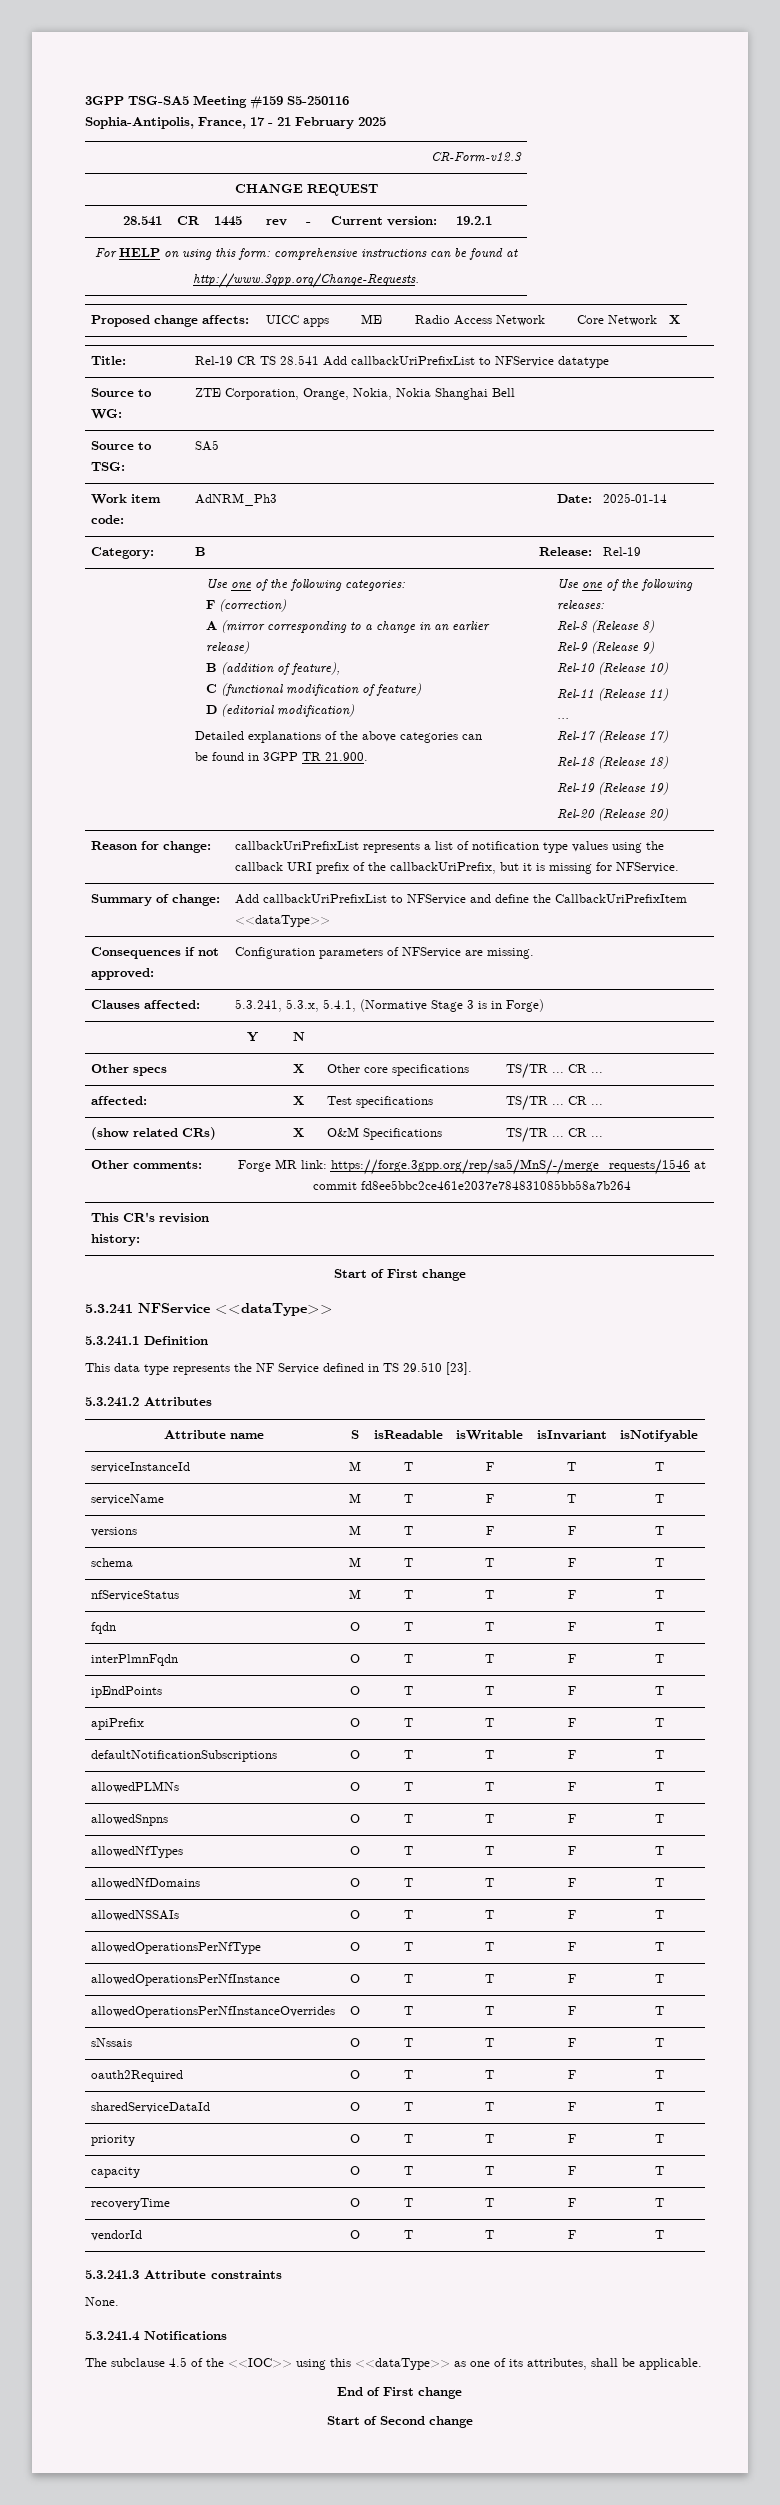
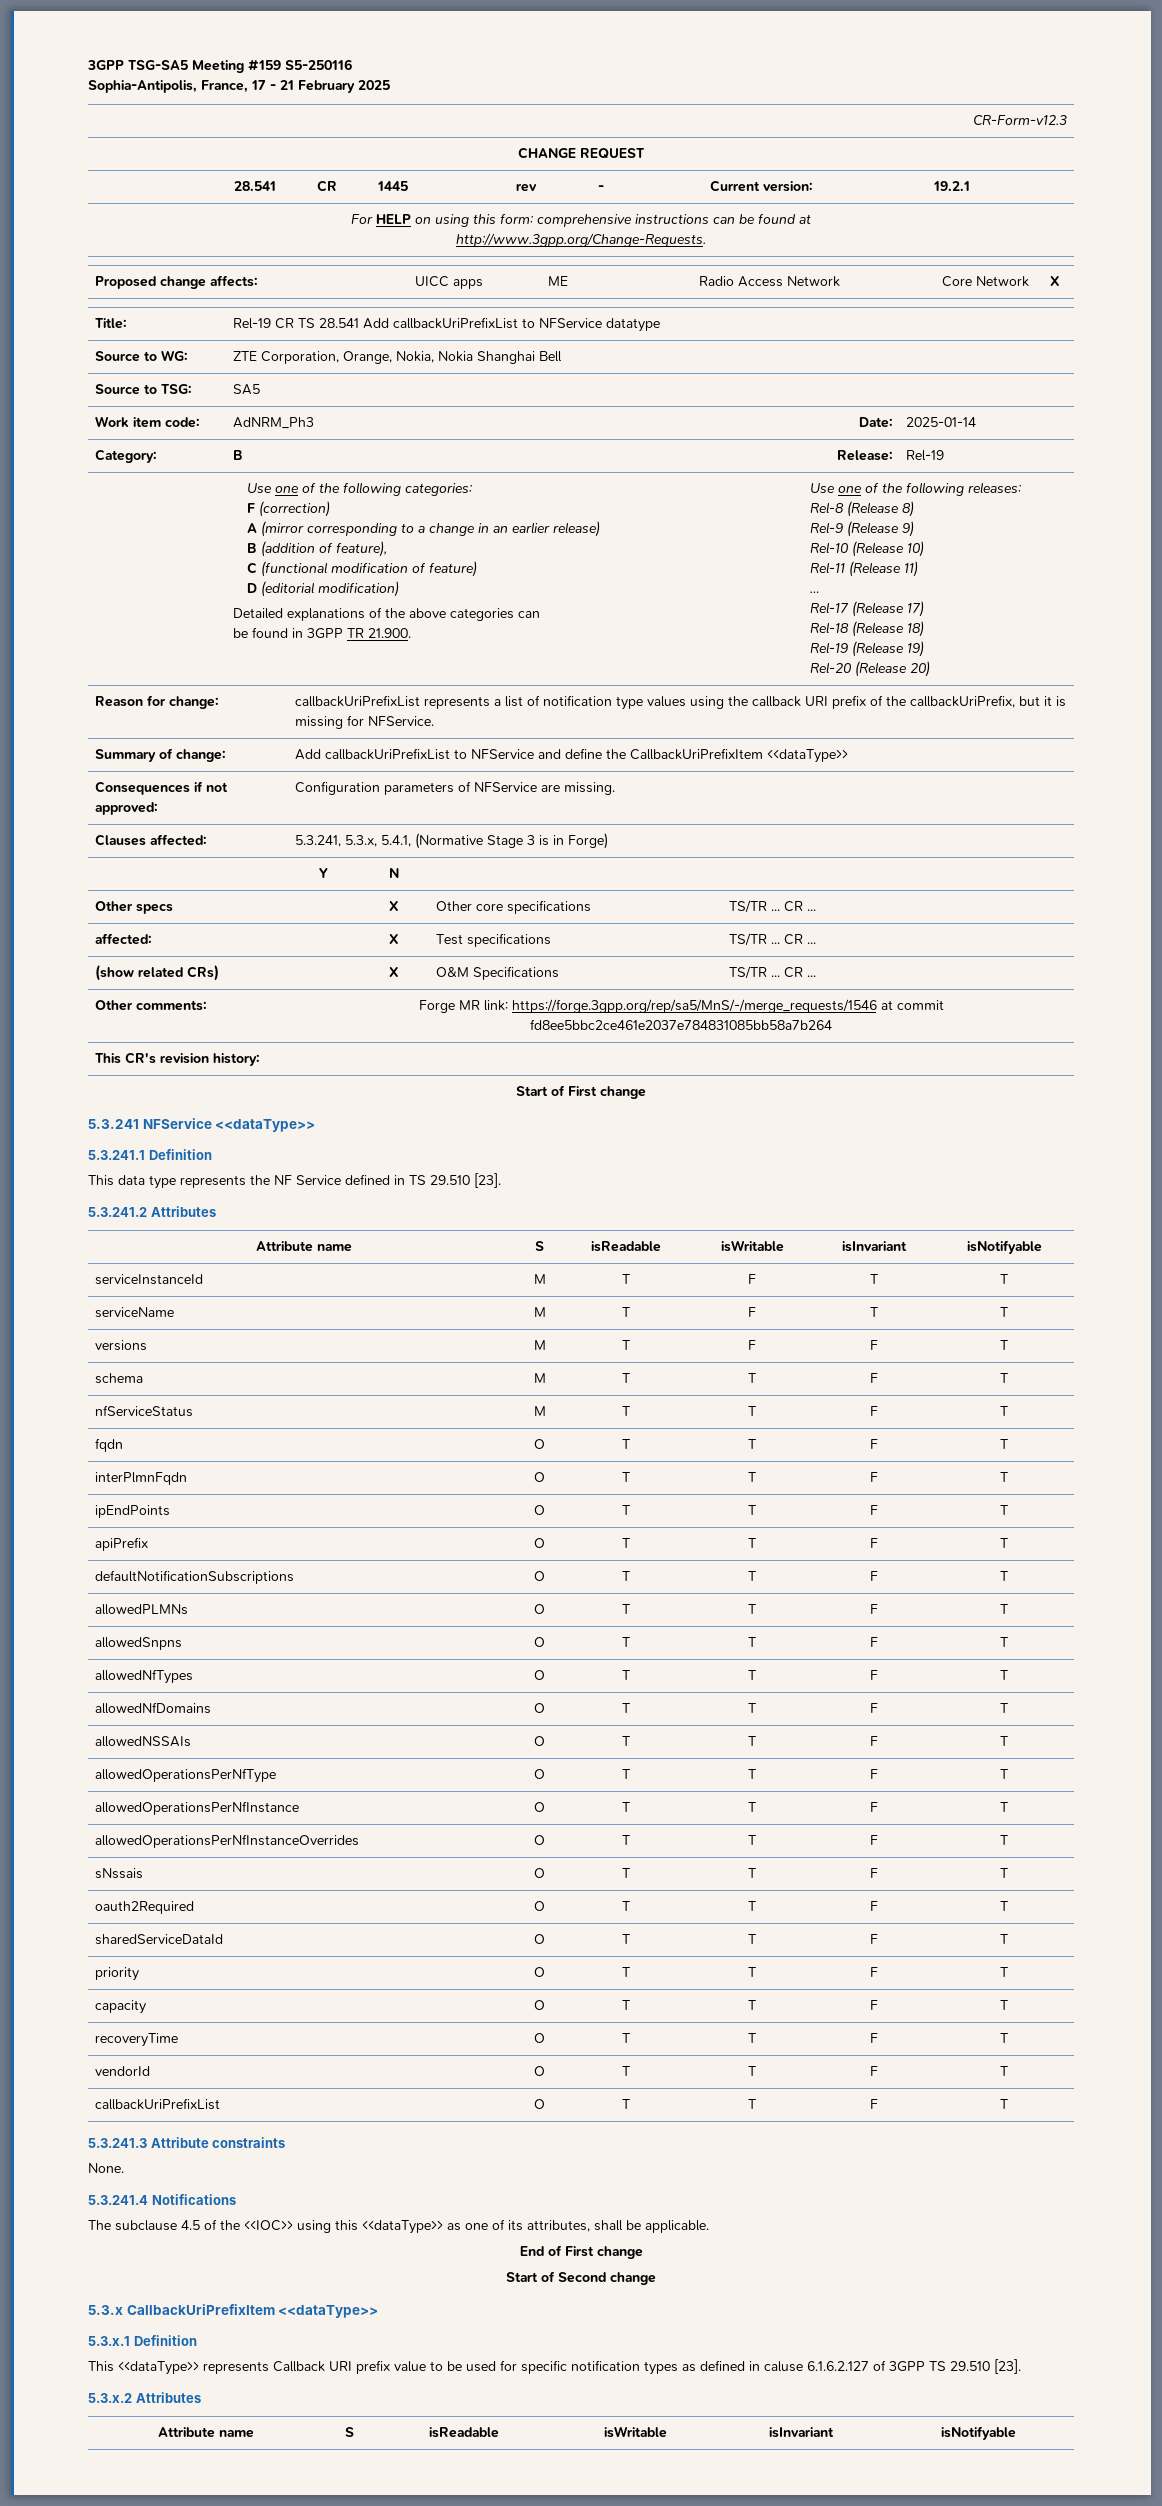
+ callbackUriPrefixList | O | T | T | F | T
+ 5.3.x CallbackUriPrefixItem <<dataType>>
+ 5.3.x.1 Definition
+ This <<dataType>> represents Callback URI prefix value to be used for specific notification types as defined in caluse 6.1.6.2.127 of 3GPP TS 29.510 [23].
+ 5.3.x.2 Attributes
+ Attribute name | S | isReadable | isWritable | isInvariant | isNotifyable

